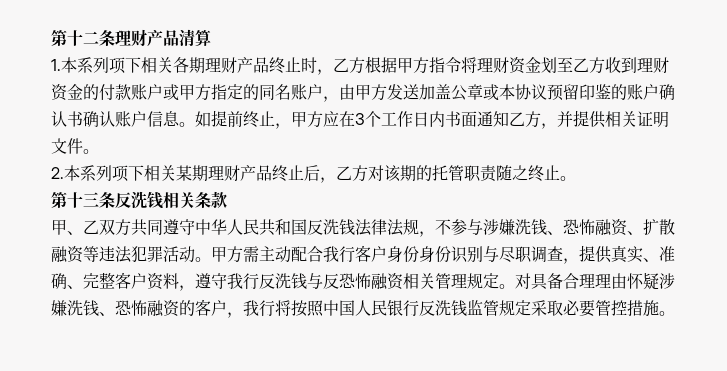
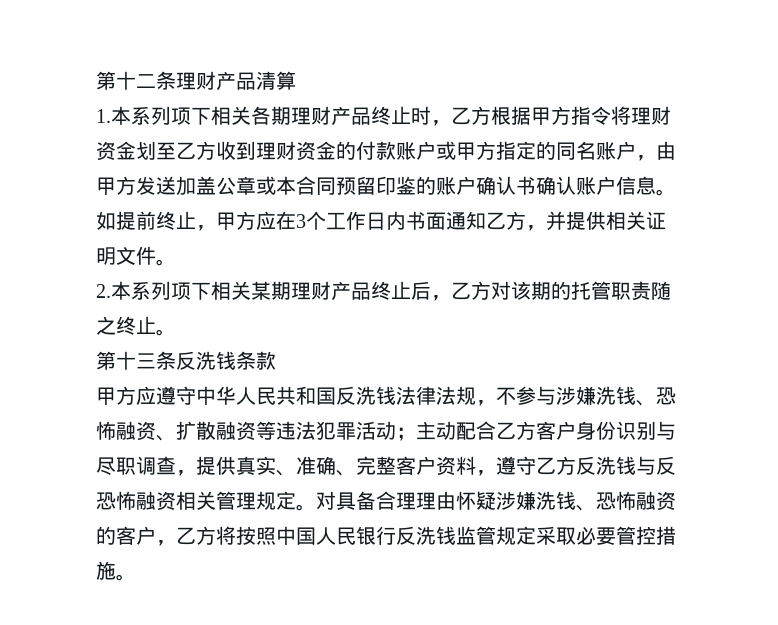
- 1.本系列项下相关各期理财产品终止时，乙方根据甲方指令将理财资金划至乙方收到理财资金的付款账户或甲方指定的同名账户，由甲方发送加盖公章或本协议预留印鉴的账户确认书确认账户信息。
+ 1.本系列项下相关各期理财产品终止时，乙方根据甲方指令将理财资金划至乙方收到理财资金的付款账户或甲方指定的同名账户，由甲方发送加盖公章或本合同预留印鉴的账户确认书确认账户信息。
- 第十三条反洗钱相关条款
+ 第十三条反洗钱条款
- 甲、乙双方共同遵守中华人民共和国反洗钱法律法规，不参与涉嫌洗钱、恐怖融资、扩散融资等违法犯罪活动。甲方需主动配合我行客户身份身份识别与尽职调查，提供真实、准确、完整客户资料，遵守我行反洗钱与反恐怖融资相关管理规定。
+ 甲方应遵守中华人民共和国反洗钱法律法规，不参与涉嫌洗钱、恐怖融资、扩散融资等违法犯罪活动；主动配合乙方客户身份识别与尽职调查，提供真实、准确、完整客户资料，遵守乙方反洗钱与反恐怖融资相关管理规定。
- 对具备合理理由怀疑涉嫌洗钱、恐怖融资的客户，我行将按照中国人民银行反洗钱监管规定采取必要管控措施。
+ 对具备合理理由怀疑涉嫌洗钱、恐怖融资的客户，乙方将按照中国人民银行反洗钱监管规定采取必要管控措施。

